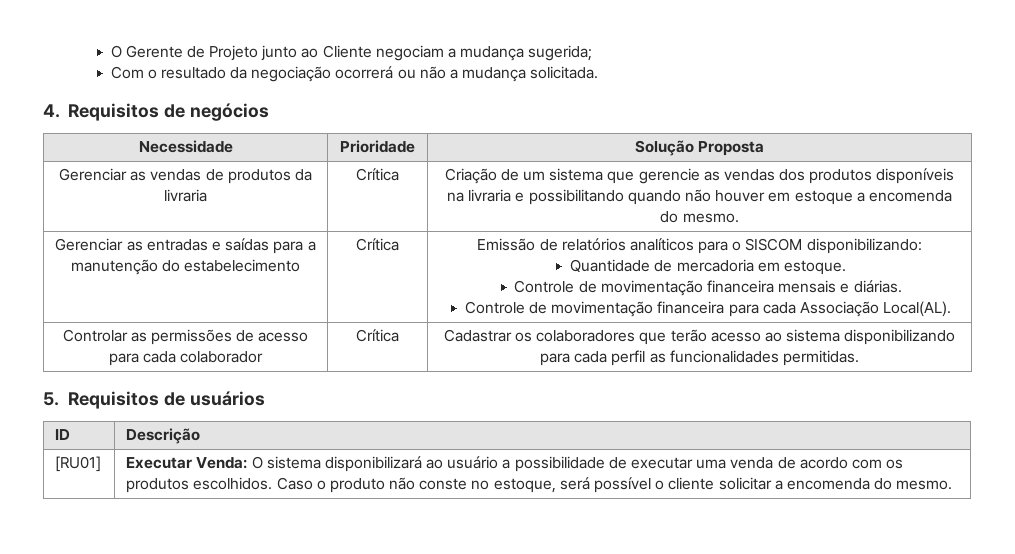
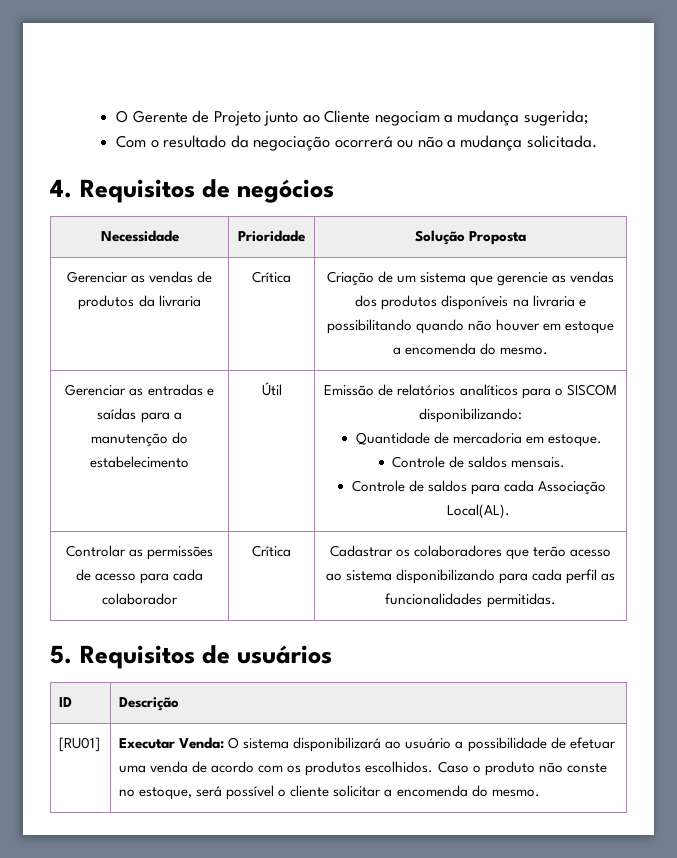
- Gerenciar as entradas e saídas para a manutenção do estabelecimento | Crítica | Emissão de relatórios analíticos para o SISCOM disponibilizando:
+ Gerenciar as entradas e saídas para a manutenção do estabelecimento | Útil | Emissão de relatórios analíticos para o SISCOM disponibilizando:
  Quantidade de mercadoria em estoque.
- Controle de movimentação financeira mensais e diárias.
- Controle de movimentação financeira para cada Associação Local(AL).
+ Controle de saldos mensais.
+ Controle de saldos para cada Associação Local(AL).
- [RU01] | Executar Venda: O sistema disponibilizará ao usuário a possibilidade de executar uma venda de acordo com os produtos escolhidos. Caso o produto não conste no estoque, será possível o cliente solicitar a encomenda do mesmo.
+ [RU01] | Executar Venda: O sistema disponibilizará ao usuário a possibilidade de efetuar uma venda de acordo com os produtos escolhidos. Caso o produto não conste no estoque, será possível o cliente solicitar a encomenda do mesmo.

